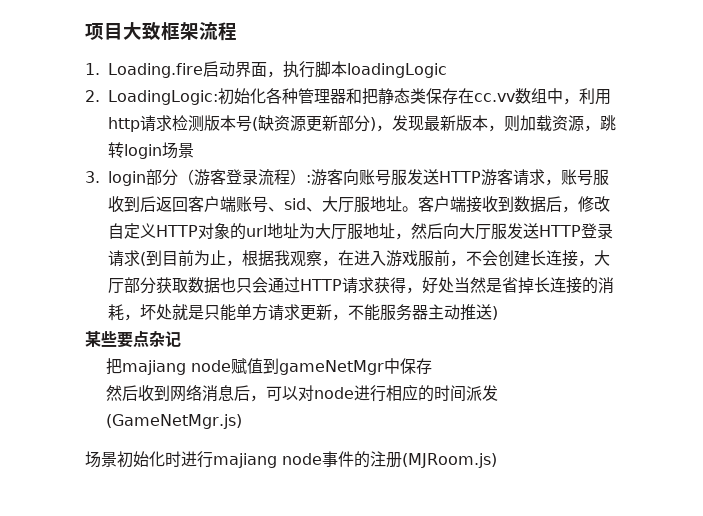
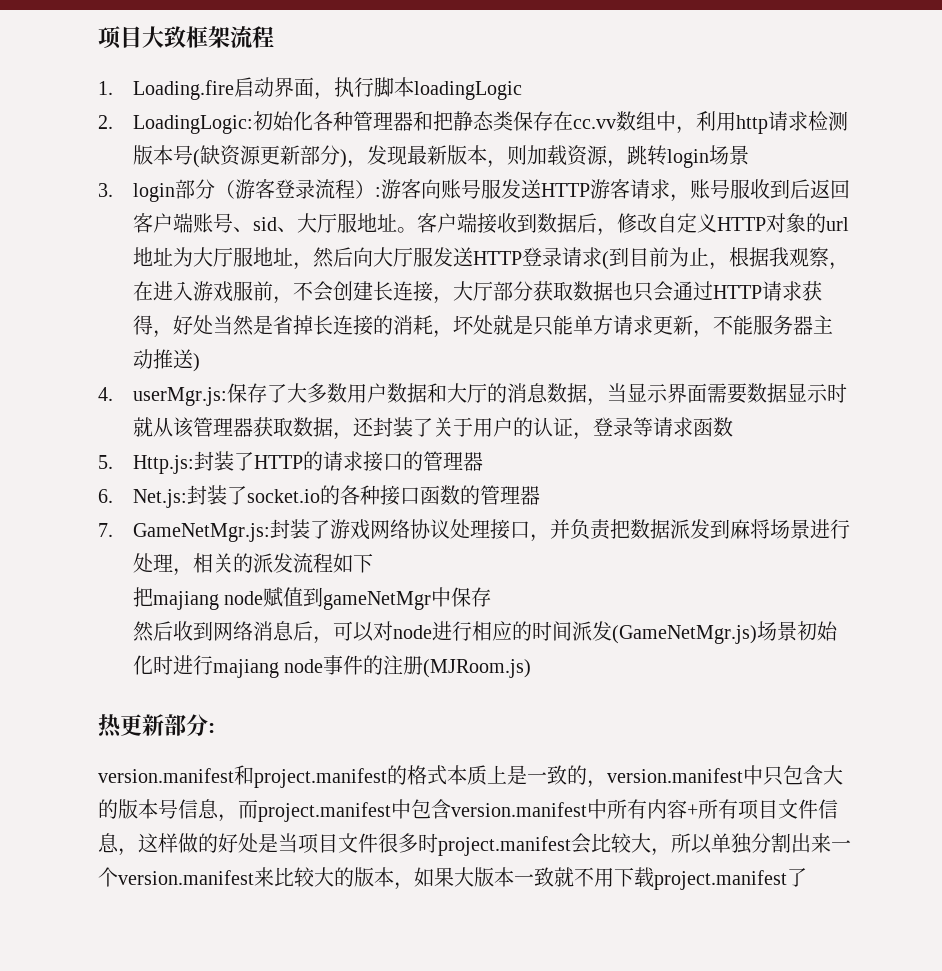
- 某些要点杂记
+ 4. userMgr.js:保存了大多数用户数据和大厅的消息数据，当显示界面需要数据显示时就从该管理器获取数据，还封装了关于用户的认证，登录等请求函数
+ 5. Http.js:封装了HTTP的请求接口的管理器
+ 6. Net.js:封装了socket.io的各种接口函数的管理器
+ 7. GameNetMgr.js:封装了游戏网络协议处理接口，并负责把数据派发到麻将场景进行处理，相关的派发流程如下
- 然后收到网络消息后，可以对node进行相应的时间派发(GameNetMgr.js)
- 场景初始化时进行majiang node事件的注册(MJRoom.js)
+ 然后收到网络消息后，可以对node进行相应的时间派发(GameNetMgr.js)场景初始化时进行majiang node事件的注册(MJRoom.js)
+ 热更新部分:
+ version.manifest和project.manifest的格式本质上是一致的，version.manifest中只包含大的版本号信息，而project.manifest中包含version.manifest中所有内容+所有项目文件信息，这样做的好处是当项目文件很多时project.manifest会比较大，所以单独分割出来一个version.manifest来比较大的版本，如果大版本一致就不用下载project.manifest了

